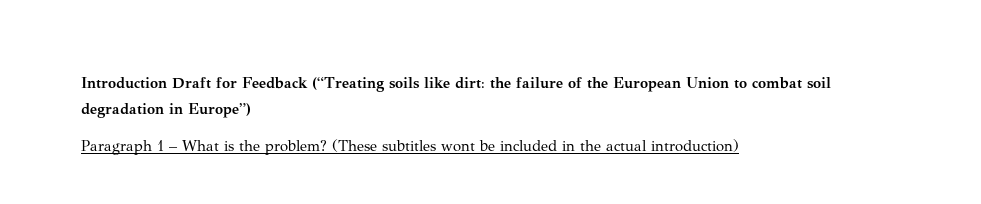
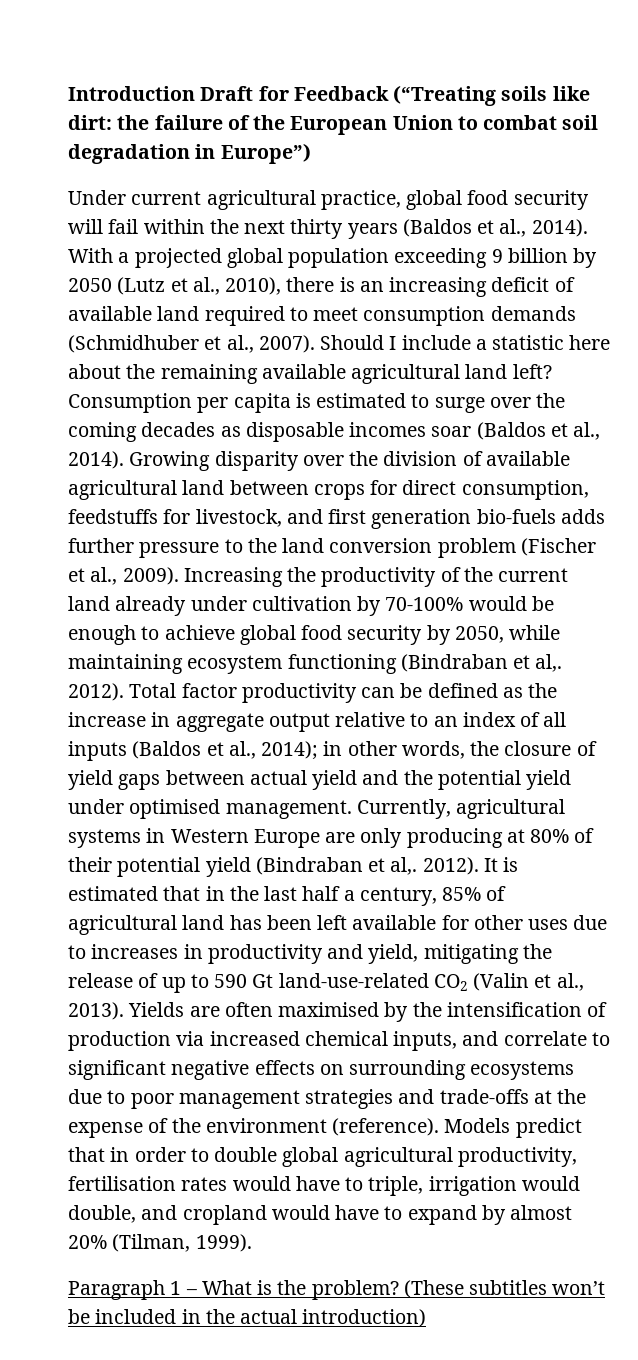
+ Under current agricultural practice, global food security will fail within the next thirty years (Baldos et al., 2014). With a projected global population exceeding 9 billion by 2050 (Lutz et al., 2010), there is an increasing deficit of available land required to meet consumption demands (Schmidhuber et al., 2007). Should I include a statistic here about the remaining available agricultural land left? Consumption per capita is estimated to surge over the coming decades as disposable incomes soar (Baldos et al., 2014). Growing disparity over the division of available agricultural land between crops for direct consumption, feedstuffs for livestock, and first generation bio-fuels adds further pressure to the land conversion problem (Fischer et al., 2009). Increasing the productivity of the current land already under cultivation by 70-100% would be enough to achieve global food security by 2050, while maintaining ecosystem functioning (Bindraban et al,. 2012). Total factor productivity can be defined as the increase in aggregate output relative to an index of all inputs (Baldos et al., 2014); in other words, the closure of yield gaps between actual yield and the potential yield under optimised management. Currently, agricultural systems in Western Europe are only producing at 80% of their potential yield (Bindraban et al,. 2012). It is estimated that in the last half a century, 85% of agricultural land has been left available for other uses due to increases in productivity and yield, mitigating the release of up to 590 Gt land-use-related CO2 (Valin et al., 2013). Yields are often maximised by the intensification of production via increased chemical inputs, and correlate to significant negative effects on surrounding ecosystems due to poor management strategies and trade-offs at the expense of the environment (reference). Models predict that in order to double global agricultural productivity, fertilisation rates would have to triple, irrigation would double, and cropland would have to expand by almost 20% (Tilman, 1999).
- (These subtitles wont be included in the actual introduction)
+ (These subtitles won’t be included in the actual introduction)

